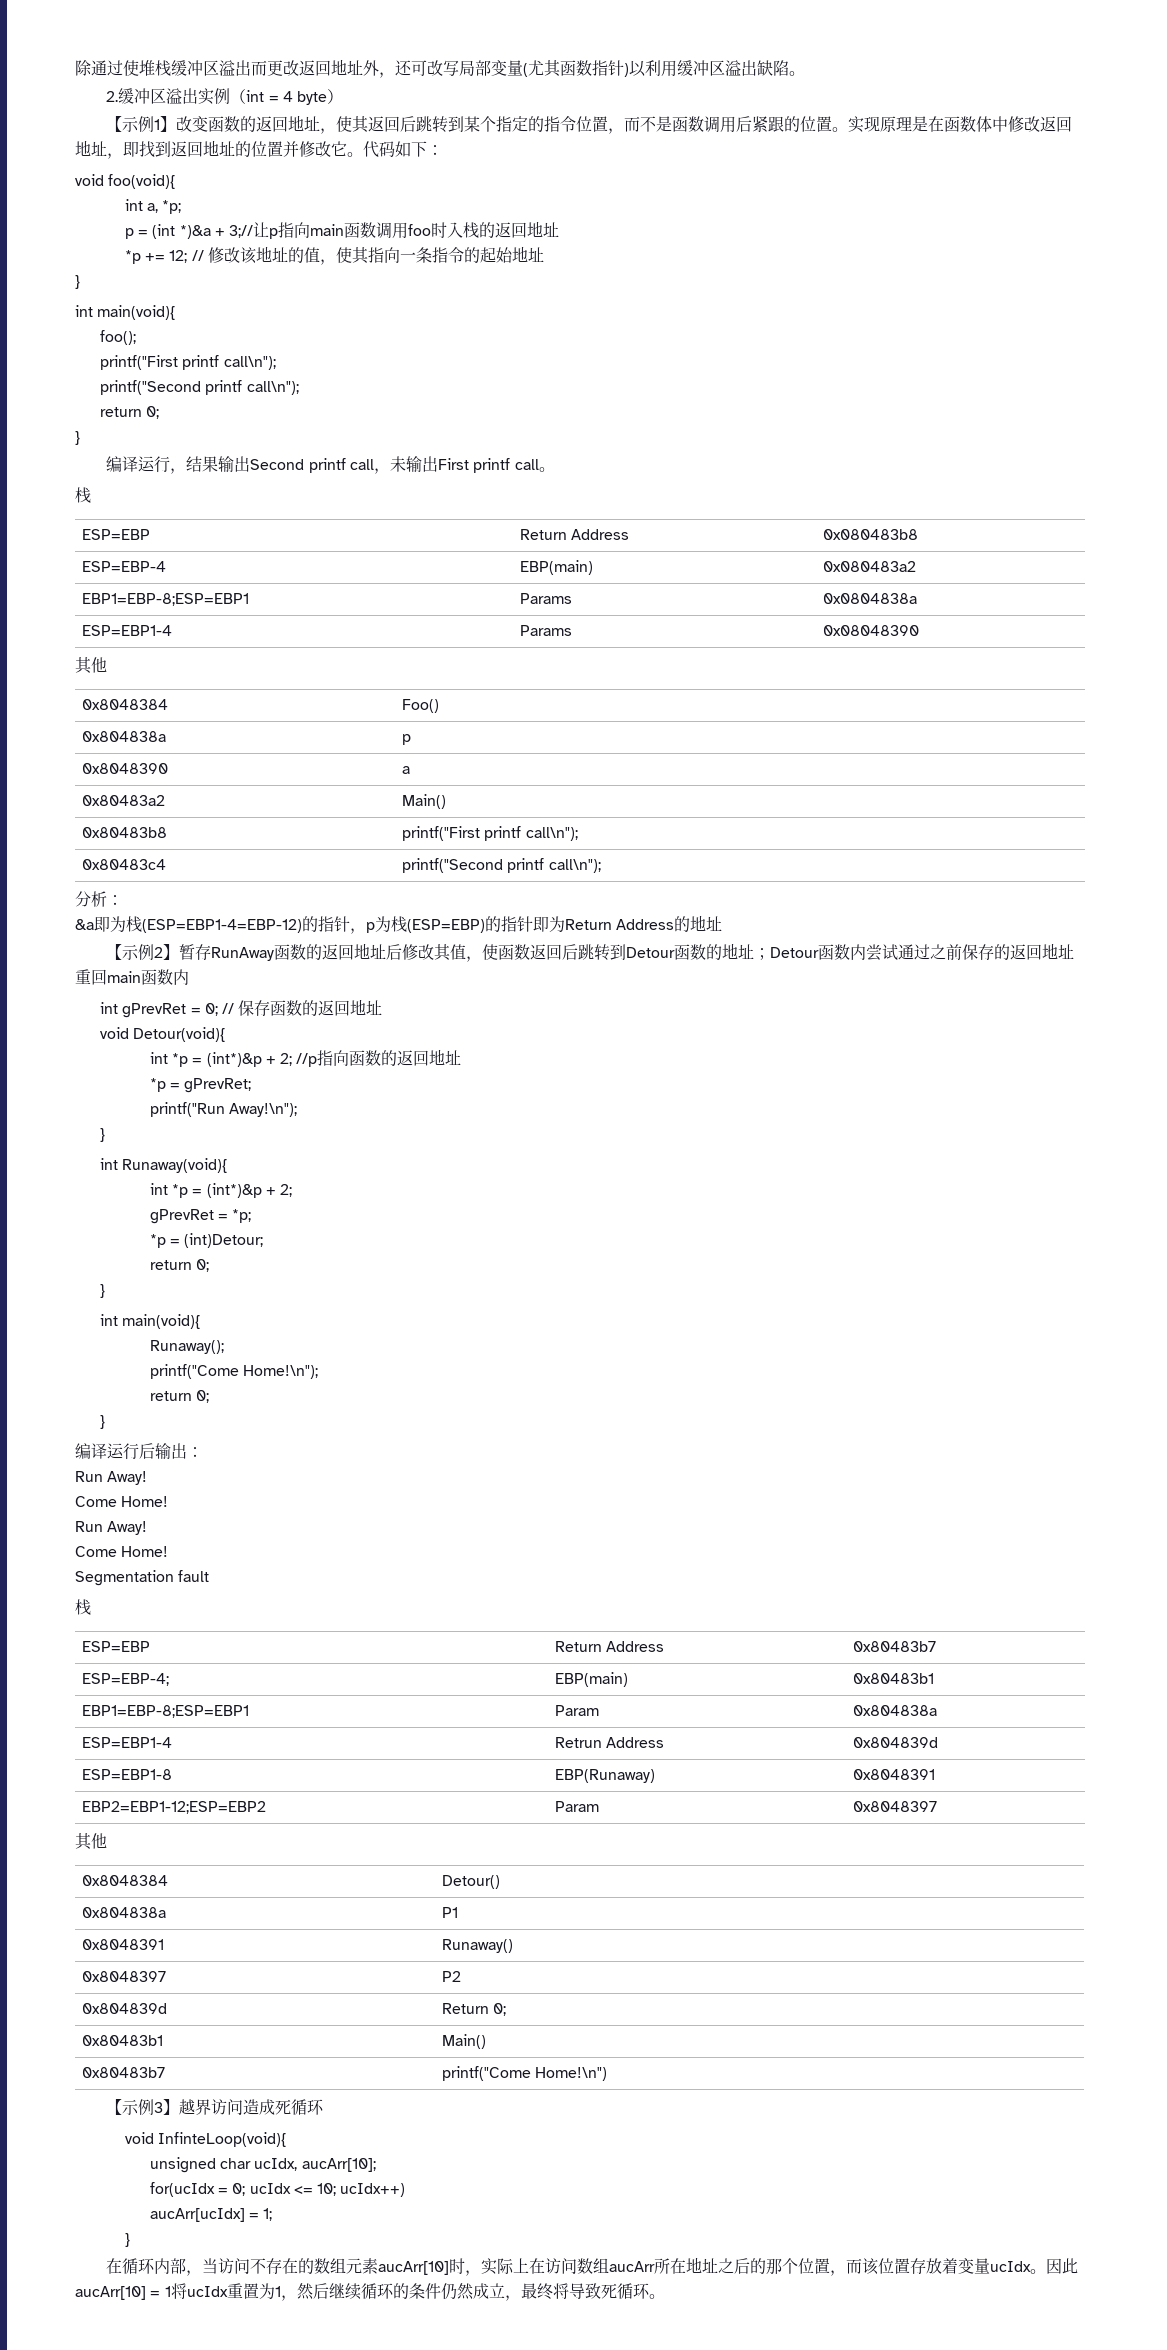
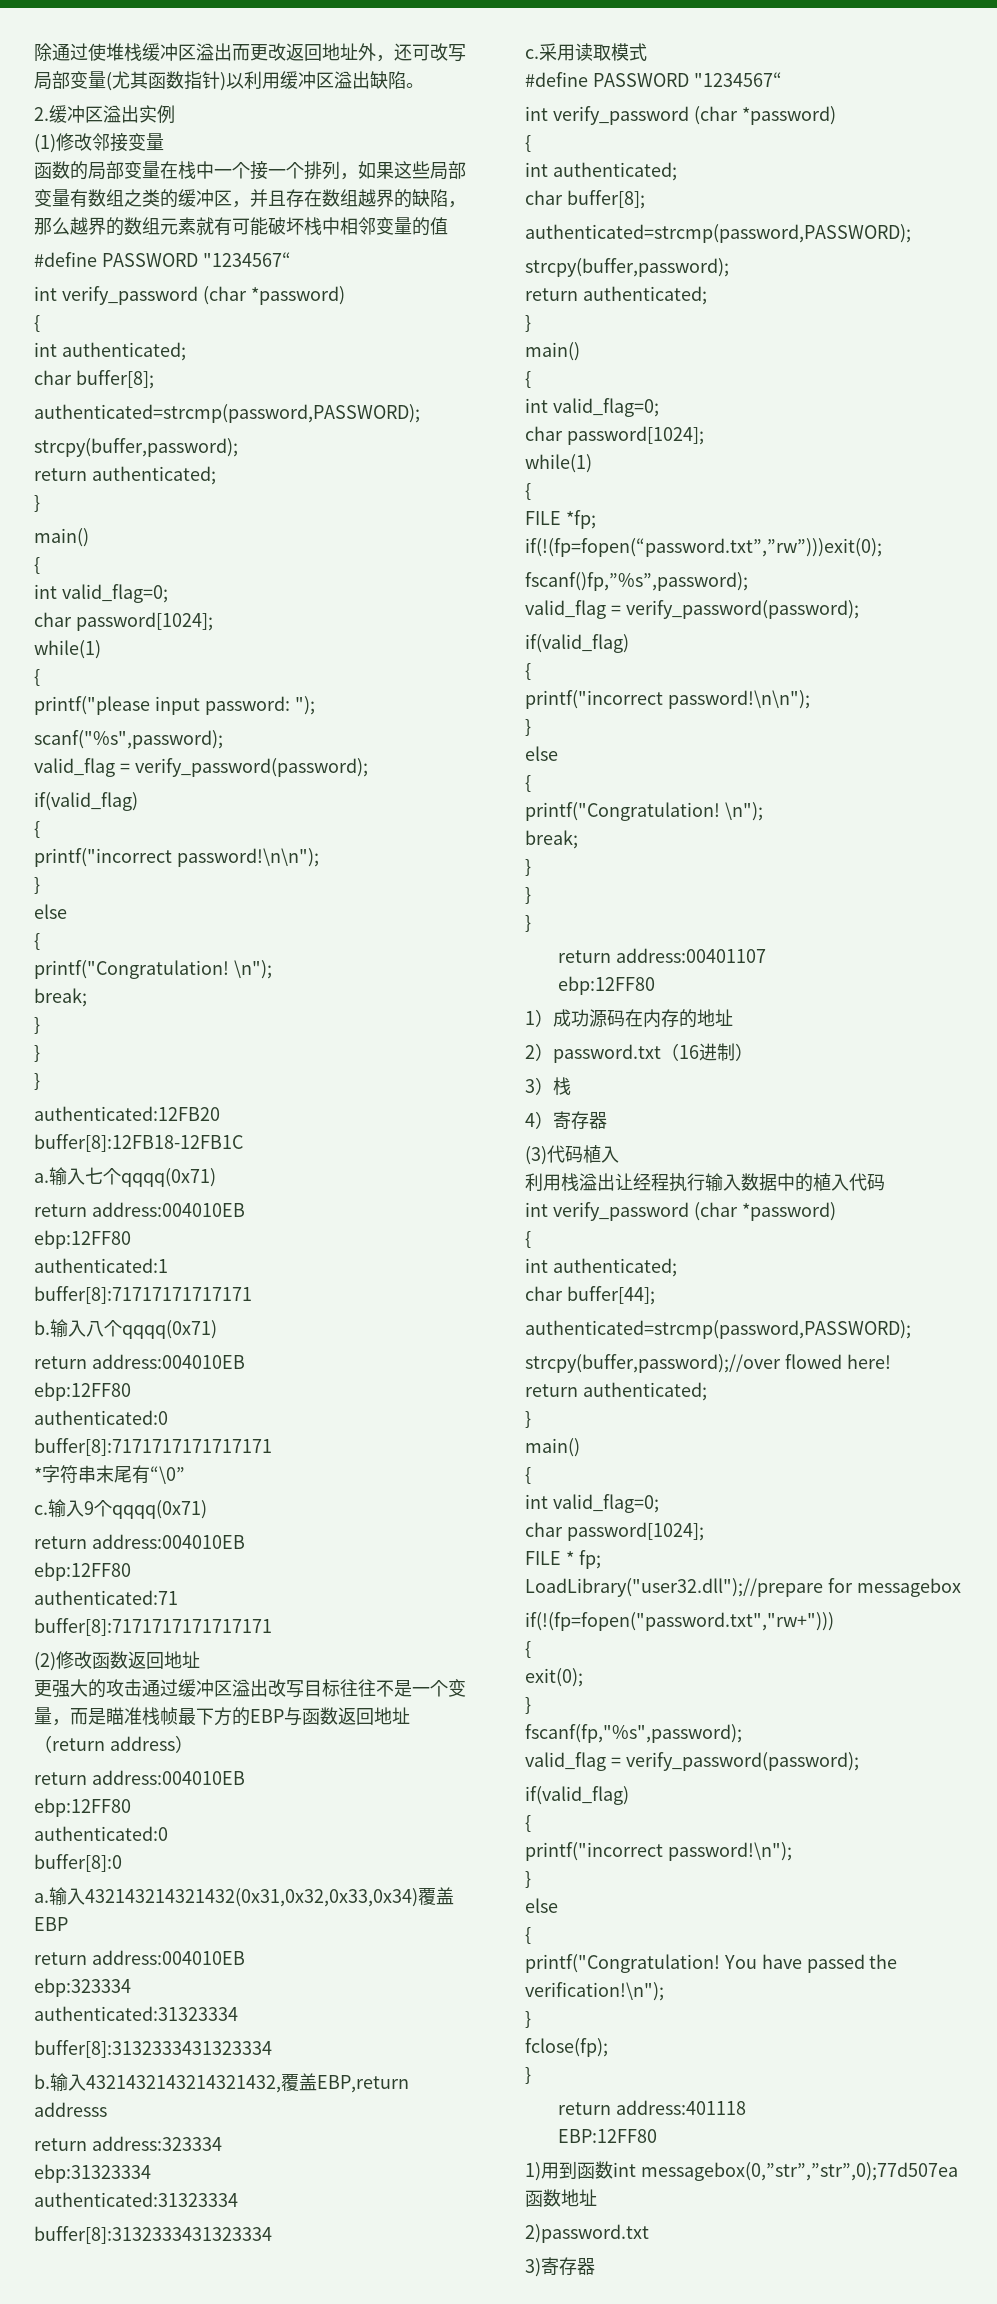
- 2.缓冲区溢出实例（int = 4 byte）
- 【示例1】改变函数的返回地址，使其返回后跳转到某个指定的指令位置，而不是函数调用后紧跟的位置。实现原理是在函数体中修改返回地址，即找到返回地址的位置并修改它。代码如下：
- void foo(void){
- int a, *p;
- p = (int *)&a + 3;//让p指向main函数调用foo时入栈的返回地址
- *p += 12; // 修改该地址的值，使其指向一条指令的起始地址
+ 2.缓冲区溢出实例
+ (1)修改邻接变量
+ 函数的局部变量在栈中一个接一个排列，如果这些局部变量有数组之类的缓冲区，并且存在数组越界的缺陷，那么越界的数组元素就有可能破坏栈中相邻变量的值
+ #define PASSWORD "1234567“
+ int verify_password (char *password)
+ {
+ int authenticated;
+ char buffer[8];
+ authenticated=strcmp(password,PASSWORD);
+ strcpy(buffer,password);
+ return authenticated;
  }
- int main(void){
- foo();
- printf("First printf call\n");
- printf("Second printf call\n");
- return 0;
+ main()
+ {
+ int valid_flag=0;
+ char password[1024];
+ while(1)
+ {
+ printf("please input password: ");
+ scanf("%s",password);
+ valid_flag = verify_password(password);
+ if(valid_flag)
+ {
+ printf("incorrect password!\n\n");
  }
- 编译运行，结果输出Second printf call，未输出First printf call。
- 栈
- ESP=EBP | Return Address | 0x080483b8
- ESP=EBP-4 | EBP(main) | 0x080483a2
- EBP1=EBP-8;ESP=EBP1 | Params | 0x0804838a
- ESP=EBP1-4 | Params | 0x08048390
- 其他
- 0x8048384 | Foo()
- 0x804838a | p
- 0x8048390 | a
- 0x80483a2 | Main()
- 0x80483b8 | printf("First printf call\n");
- 0x80483c4 | printf("Second printf call\n");
- 分析：
- &a即为栈(ESP=EBP1-4=EBP-12)的指针，p为栈(ESP=EBP)的指针即为Return Address的地址
- 【示例2】暂存RunAway函数的返回地址后修改其值，使函数返回后跳转到Detour函数的地址；Detour函数内尝试通过之前保存的返回地址重回main函数内
- int gPrevRet = 0; // 保存函数的返回地址
- void Detour(void){
- int *p = (int*)&p + 2; //p指向函数的返回地址
- *p = gPrevRet;
- printf("Run Away!\n");
+ else
+ {
+ printf("Congratulation! \n");
+ break;
  }
- int Runaway(void){
- int *p = (int*)&p + 2;
- gPrevRet = *p;
- *p = (int)Detour;
- return 0;
  }
- int main(void){
- Runaway();
- printf("Come Home!\n");
- return 0;
  }
- 编译运行后输出：
- Run Away!
- Come Home!
- Run Away!
- Come Home!
- Segmentation fault
- 栈
- ESP=EBP | Return Address | 0x80483b7
- ESP=EBP-4; | EBP(main) | 0x80483b1
- EBP1=EBP-8;ESP=EBP1 | Param | 0x804838a
- ESP=EBP1-4 | Retrun Address | 0x804839d
- ESP=EBP1-8 | EBP(Runaway) | 0x8048391
- EBP2=EBP1-12;ESP=EBP2 | Param | 0x8048397
- 其他
- 0x8048384 | Detour()
- 0x804838a | P1
- 0x8048391 | Runaway()
- 0x8048397 | P2
- 0x804839d | Return 0;
- 0x80483b1 | Main()
- 0x80483b7 | printf("Come Home!\n")
- 【示例3】越界访问造成死循环
- void InfinteLoop(void){
- unsigned char ucIdx, aucArr[10];
- for(ucIdx = 0; ucIdx <= 10; ucIdx++)
- aucArr[ucIdx] = 1;
+ authenticated:12FB20
+ buffer[8]:12FB18-12FB1C
+ a.输入七个qqqq(0x71)
+ return address:004010EB
+ ebp:12FF80
+ authenticated:1
+ buffer[8]:71717171717171
+ b.输入八个qqqq(0x71)
+ return address:004010EB
+ ebp:12FF80
+ authenticated:0
+ buffer[8]:7171717171717171
+ *字符串末尾有“\0”
+ c.输入9个qqqq(0x71)
+ return address:004010EB
+ ebp:12FF80
+ authenticated:71
+ buffer[8]:7171717171717171
+ (2)修改函数返回地址
+ 更强大的攻击通过缓冲区溢出改写目标往往不是一个变量，而是瞄准栈帧最下方的EBP与函数返回地址（return address）
+ return address:004010EB
+ ebp:12FF80
+ authenticated:0
+ buffer[8]:0
+ a.输入432143214321432(0x31,0x32,0x33,0x34)覆盖EBP
+ return address:004010EB
+ ebp:323334
+ authenticated:31323334
+ buffer[8]:3132333431323334
+ b.输入4321432143214321432,覆盖EBP,return addresss
+ return address:323334
+ ebp:31323334
+ authenticated:31323334
+ buffer[8]:3132333431323334
+ c.采用读取模式
+ #define PASSWORD "1234567“
+ int verify_password (char *password)
+ {
+ int authenticated;
+ char buffer[8];
+ authenticated=strcmp(password,PASSWORD);
+ strcpy(buffer,password);
+ return authenticated;
  }
- 在循环内部，当访问不存在的数组元素aucArr[10]时，实际上在访问数组aucArr所在地址之后的那个位置，而该位置存放着变量ucIdx。因此aucArr[10] = 1将ucIdx重置为1，然后继续循环的条件仍然成立，最终将导致死循环。
+ main()
+ {
+ int valid_flag=0;
+ char password[1024];
+ while(1)
+ {
+ FILE *fp;
+ if(!(fp=fopen(“password.txt”,”rw”)))exit(0);
+ fscanf()fp,”%s”,password);
+ valid_flag = verify_password(password);
+ if(valid_flag)
+ {
+ printf("incorrect password!\n\n");
+ }
+ else
+ {
+ printf("Congratulation! \n");
+ break;
+ }
+ }
+ }
+ return address:00401107
+ ebp:12FF80
+ 1）成功源码在内存的地址
+ 2）password.txt（16进制）
+ 3）栈
+ 4）寄存器
+ (3)代码植入
+ 利用栈溢出让经程执行输入数据中的植入代码
+ int verify_password (char *password)
+ {
+ int authenticated;
+ char buffer[44];
+ authenticated=strcmp(password,PASSWORD);
+ strcpy(buffer,password);//over flowed here!
+ return authenticated;
+ }
+ main()
+ {
+ int valid_flag=0;
+ char password[1024];
+ FILE * fp;
+ LoadLibrary("user32.dll");//prepare for messagebox
+ if(!(fp=fopen("password.txt","rw+")))
+ {
+ exit(0);
+ }
+ fscanf(fp,"%s",password);
+ valid_flag = verify_password(password);
+ if(valid_flag)
+ {
+ printf("incorrect password!\n");
+ }
+ else
+ {
+ printf("Congratulation! You have passed the verification!\n");
+ }
+ fclose(fp);
+ }
+ return address:401118
+ EBP:12FF80
+ 1)用到函数int messagebox(0,”str”,”str”,0);77d507ea函数地址
+ 2)password.txt
+ 3)寄存器

